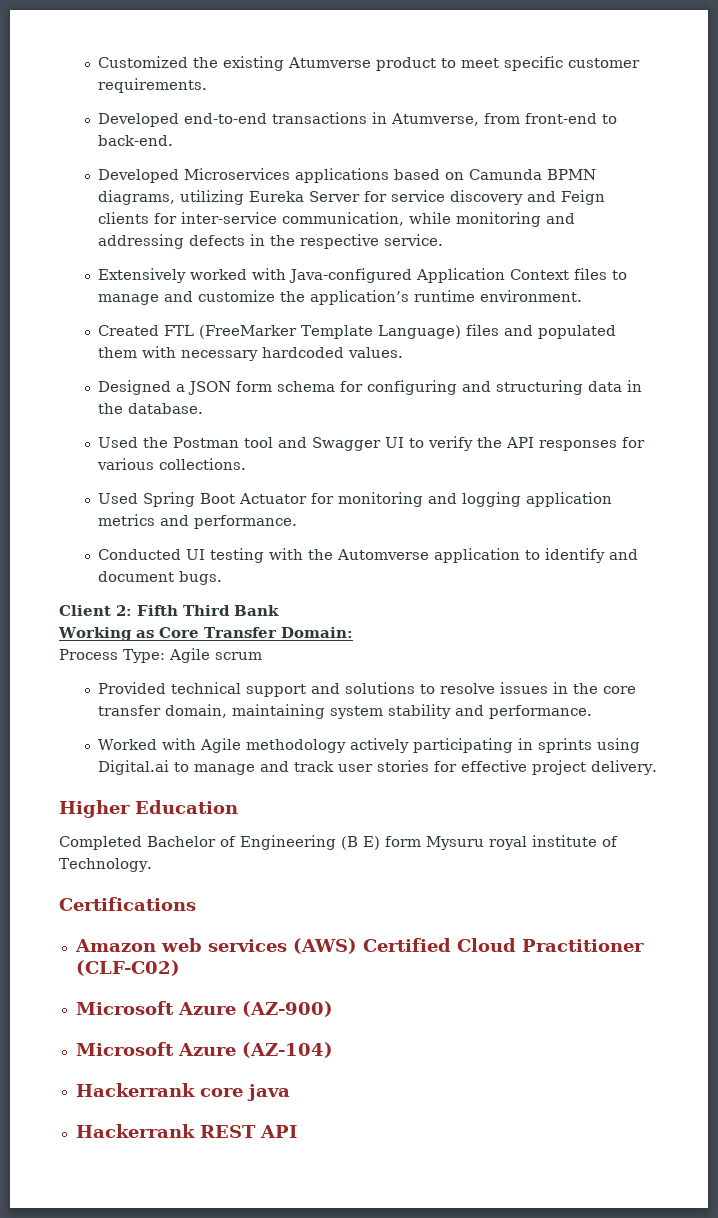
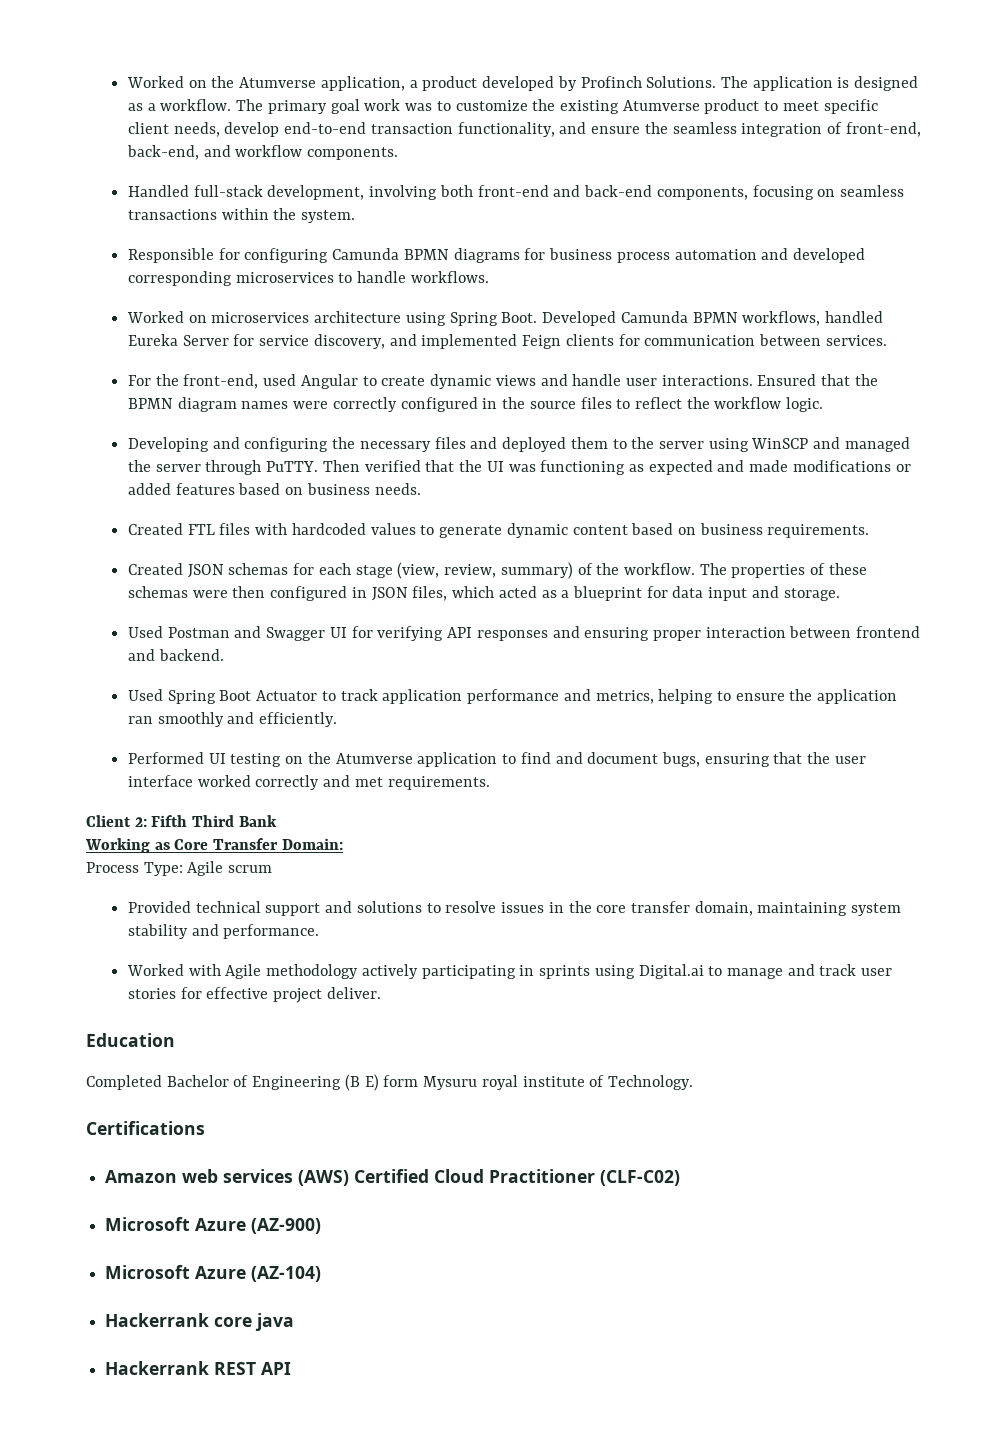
- Customized the existing Atumverse product to meet specific customer requirements.
- Developed end-to-end transactions in Atumverse, from front-end to back-end.
- Developed Microservices applications based on Camunda BPMN diagrams, utilizing Eureka Server for service discovery and Feign clients for inter-service communication, while monitoring and addressing defects in the respective service.
- Extensively worked with Java-configured Application Context files to manage and customize the application’s runtime environment.
- Created FTL (FreeMarker Template Language) files and populated them with necessary hardcoded values.
- Designed a JSON form schema for configuring and structuring data in the database.
- Used the Postman tool and Swagger UI to verify the API responses for various collections.
- Used Spring Boot Actuator for monitoring and logging application metrics and performance.
- Conducted UI testing with the Automverse application to identify and document bugs.
+ Worked on the Atumverse application, a product developed by Profinch Solutions. The application is designed as a workflow. The primary goal work was to customize the existing Atumverse product to meet specific client needs, develop end-to-end transaction functionality, and ensure the seamless integration of front-end, back-end, and workflow components.
+ Handled full-stack development, involving both front-end and back-end components, focusing on seamless transactions within the system.
+ Responsible for configuring Camunda BPMN diagrams for business process automation and developed corresponding microservices to handle workflows.
+ Worked on microservices architecture using Spring Boot. Developed Camunda BPMN workflows, handled Eureka Server for service discovery, and implemented Feign clients for communication between services.
+ For the front-end, used Angular to create dynamic views and handle user interactions. Ensured that the BPMN diagram names were correctly configured in the source files to reflect the workflow logic.
+ Developing and configuring the necessary files and deployed them to the server using WinSCP and managed the server through PuTTY. Then verified that the UI was functioning as expected and made modifications or added features based on business needs.
+ Created FTL files with hardcoded values to generate dynamic content based on business requirements.
+ Created JSON schemas for each stage (view, review, summary) of the workflow. The properties of these schemas were then configured in JSON files, which acted as a blueprint for data input and storage.
+ Used Postman and Swagger UI for verifying API responses and ensuring proper interaction between frontend and backend.
+ Used Spring Boot Actuator to track application performance and metrics, helping to ensure the application ran smoothly and efficiently.
+ Performed UI testing on the Atumverse application to find and document bugs, ensuring that the user interface worked correctly and met requirements.
- Worked with Agile methodology actively participating in sprints using Digital.ai to manage and track user stories for effective project delivery.
- Higher Education
+ Worked with Agile methodology actively participating in sprints using Digital.ai to manage and track user stories for effective project deliver.
+ Education

